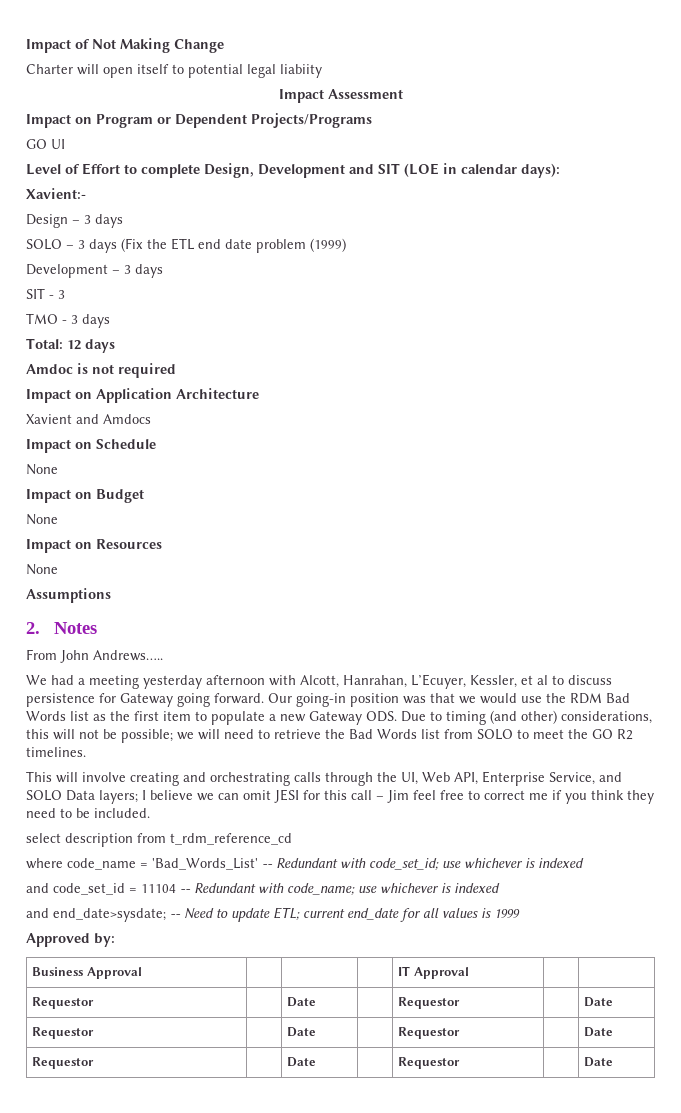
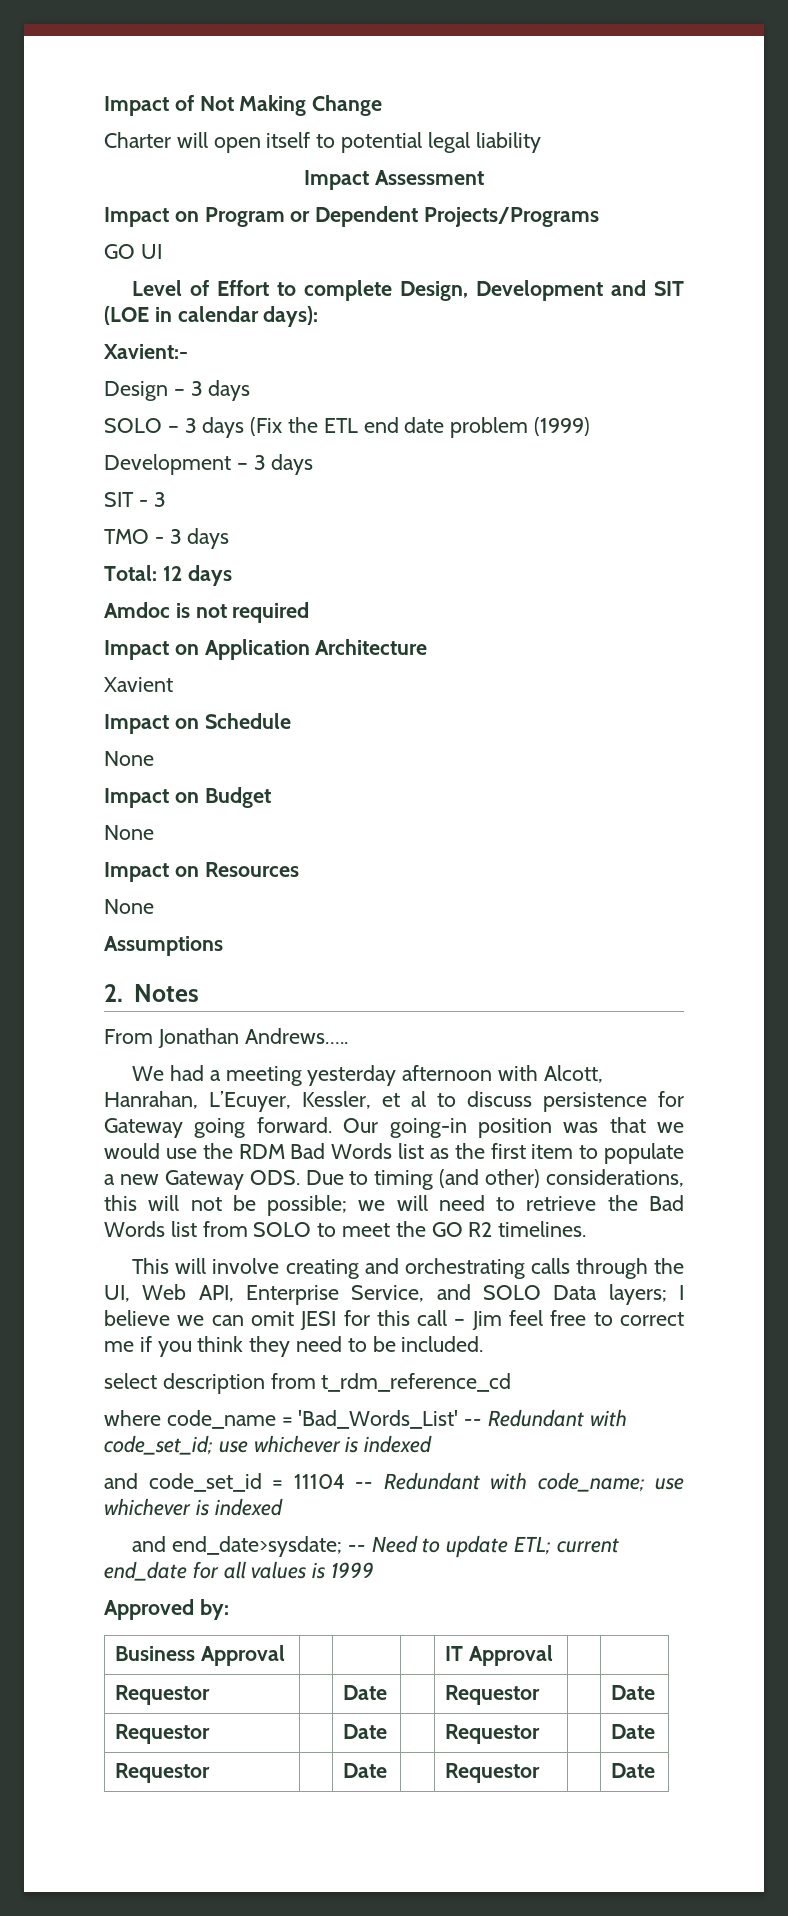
- Charter will open itself to potential legal liabiity
+ Charter will open itself to potential legal liability
- Xavient and Amdocs
+ Xavient
- From John Andrews…..
+ From Jonathan Andrews…..

